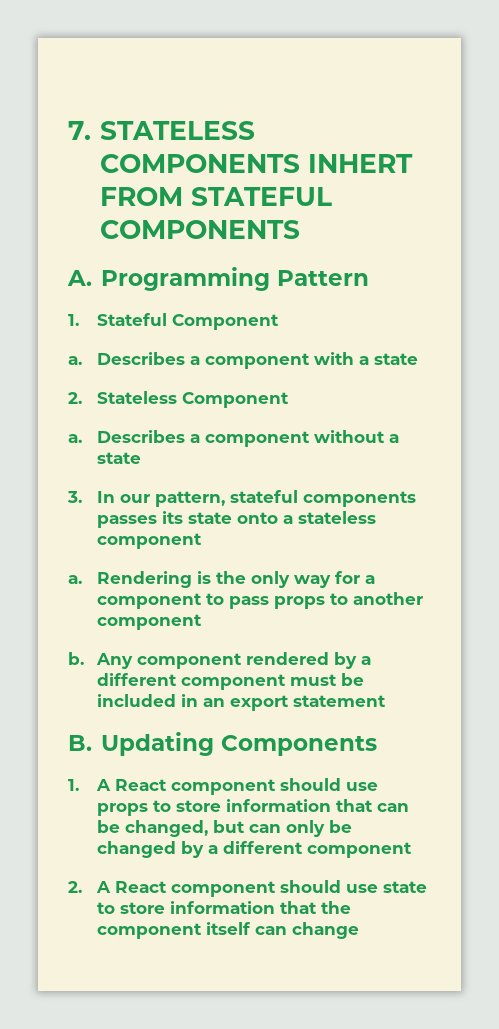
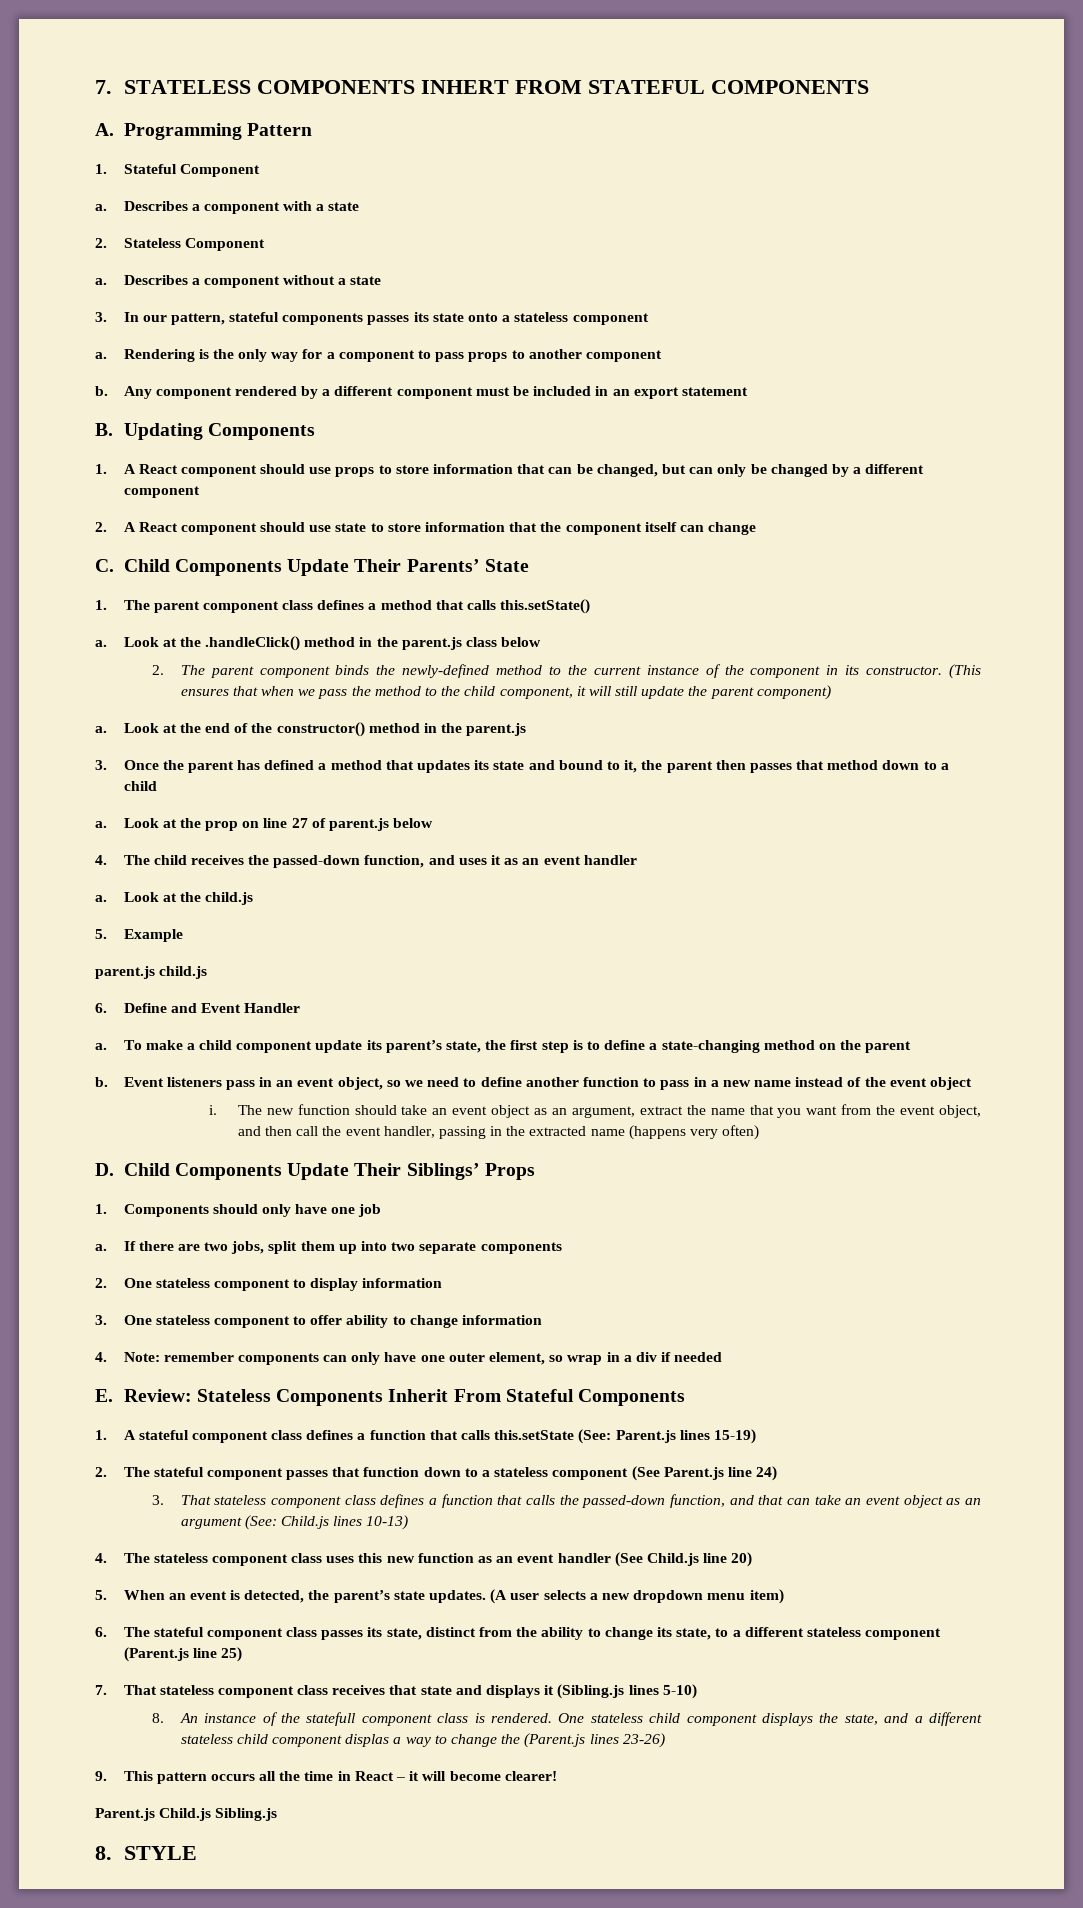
+ C. Child Components Update Their Parents’ State
+ 1. The parent component class defines a method that calls this.setState()
+ a. Look at the .handleClick() method in the parent.js class below
+ 2. The parent component binds the newly-defined method to the current instance of the component in its constructor. (This ensures that when we pass the method to the child component, it will still update the parent component)
+ a. Look at the end of the constructor() method in the parent.js
+ 3. Once the parent has defined a method that updates its state and bound to it, the parent then passes that method down to a child
+ a. Look at the prop on line 27 of parent.js below
+ 4. The child receives the passed-down function, and uses it as an event handler
+ a. Look at the child.js
+ 5. Example
+ parent.js child.js
+ 6. Define and Event Handler
+ a. To make a child component update its parent’s state, the first step is to define a state-changing method on the parent
+ b. Event listeners pass in an event object, so we need to define another function to pass in a new name instead of the event object
+ i. The new function should take an event object as an argument, extract the name that you want from the event object, and then call the event handler, passing in the extracted name (happens very often)
+ D. Child Components Update Their Siblings’ Props
+ 1. Components should only have one job
+ a. If there are two jobs, split them up into two separate components
+ 2. One stateless component to display information
+ 3. One stateless component to offer ability to change information
+ 4. Note: remember components can only have one outer element, so wrap in a div if needed
+ E. Review: Stateless Components Inherit From Stateful Components
+ 1. A stateful component class defines a function that calls this.setState (See: Parent.js lines 15-19)
+ 2. The stateful component passes that function down to a stateless component (See Parent.js line 24)
+ 3. That stateless component class defines a function that calls the passed-down function, and that can take an event object as an argument (See: Child.js lines 10-13)
+ 4. The stateless component class uses this new function as an event handler (See Child.js line 20)
+ 5. When an event is detected, the parent’s state updates. (A user selects a new dropdown menu item)
+ 6. The stateful component class passes its state, distinct from the ability to change its state, to a different stateless component (Parent.js line 25)
+ 7. That stateless component class receives that state and displays it (Sibling.js lines 5-10)
+ 8. An instance of the statefull component class is rendered. One stateless child component displays the state, and a different stateless child component displas a way to change the (Parent.js lines 23-26)
+ 9. This pattern occurs all the time in React – it will become clearer!
+ Parent.js Child.js Sibling.js
+ 8. STYLE

